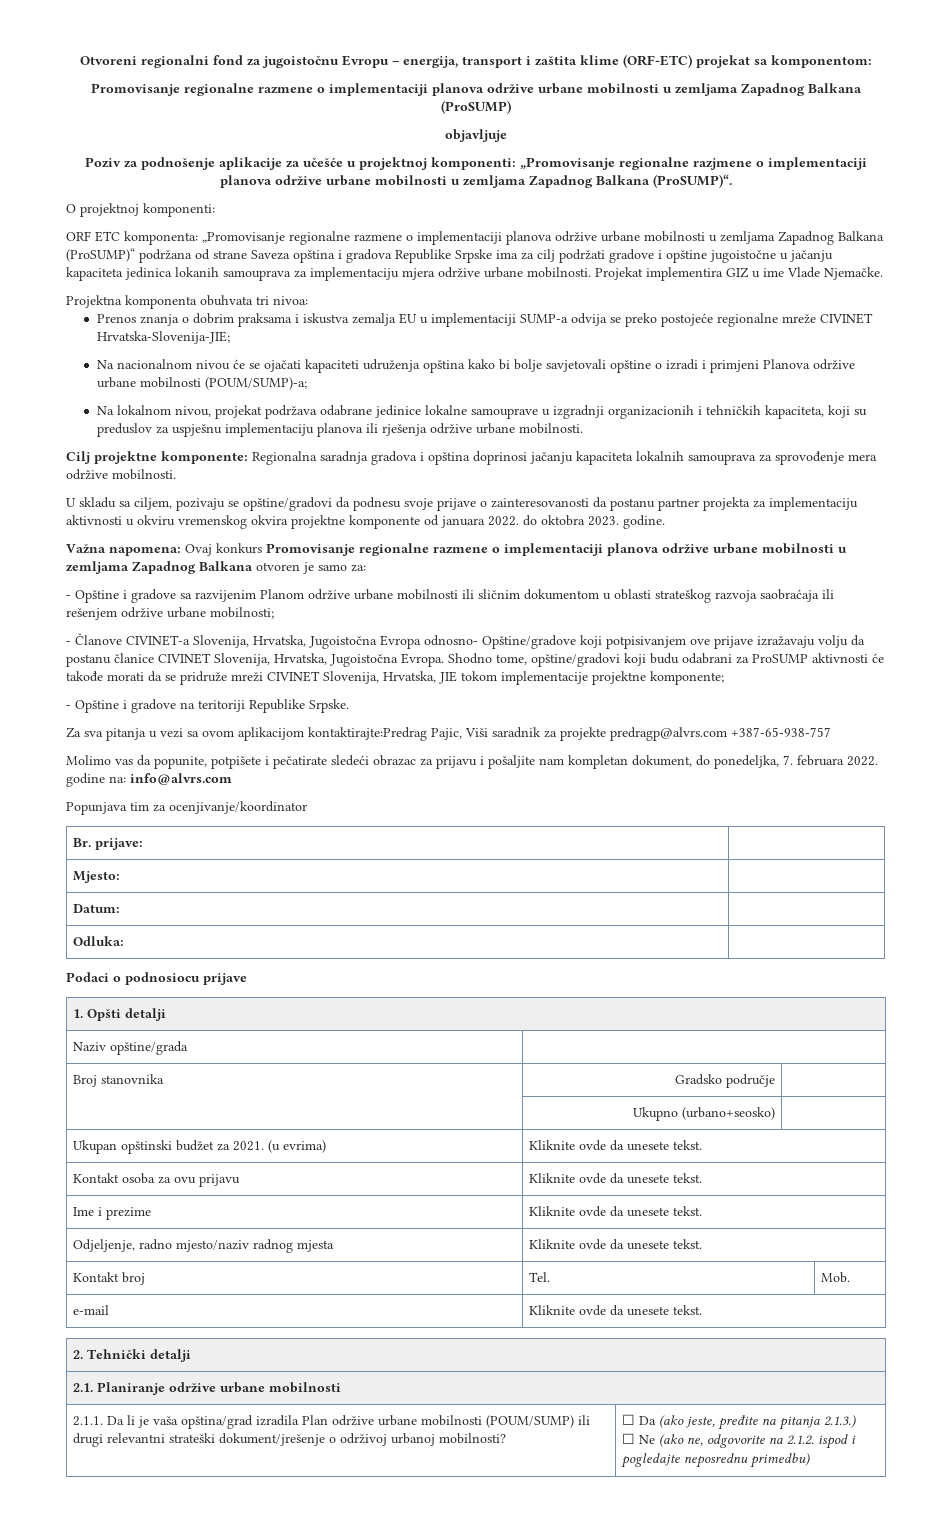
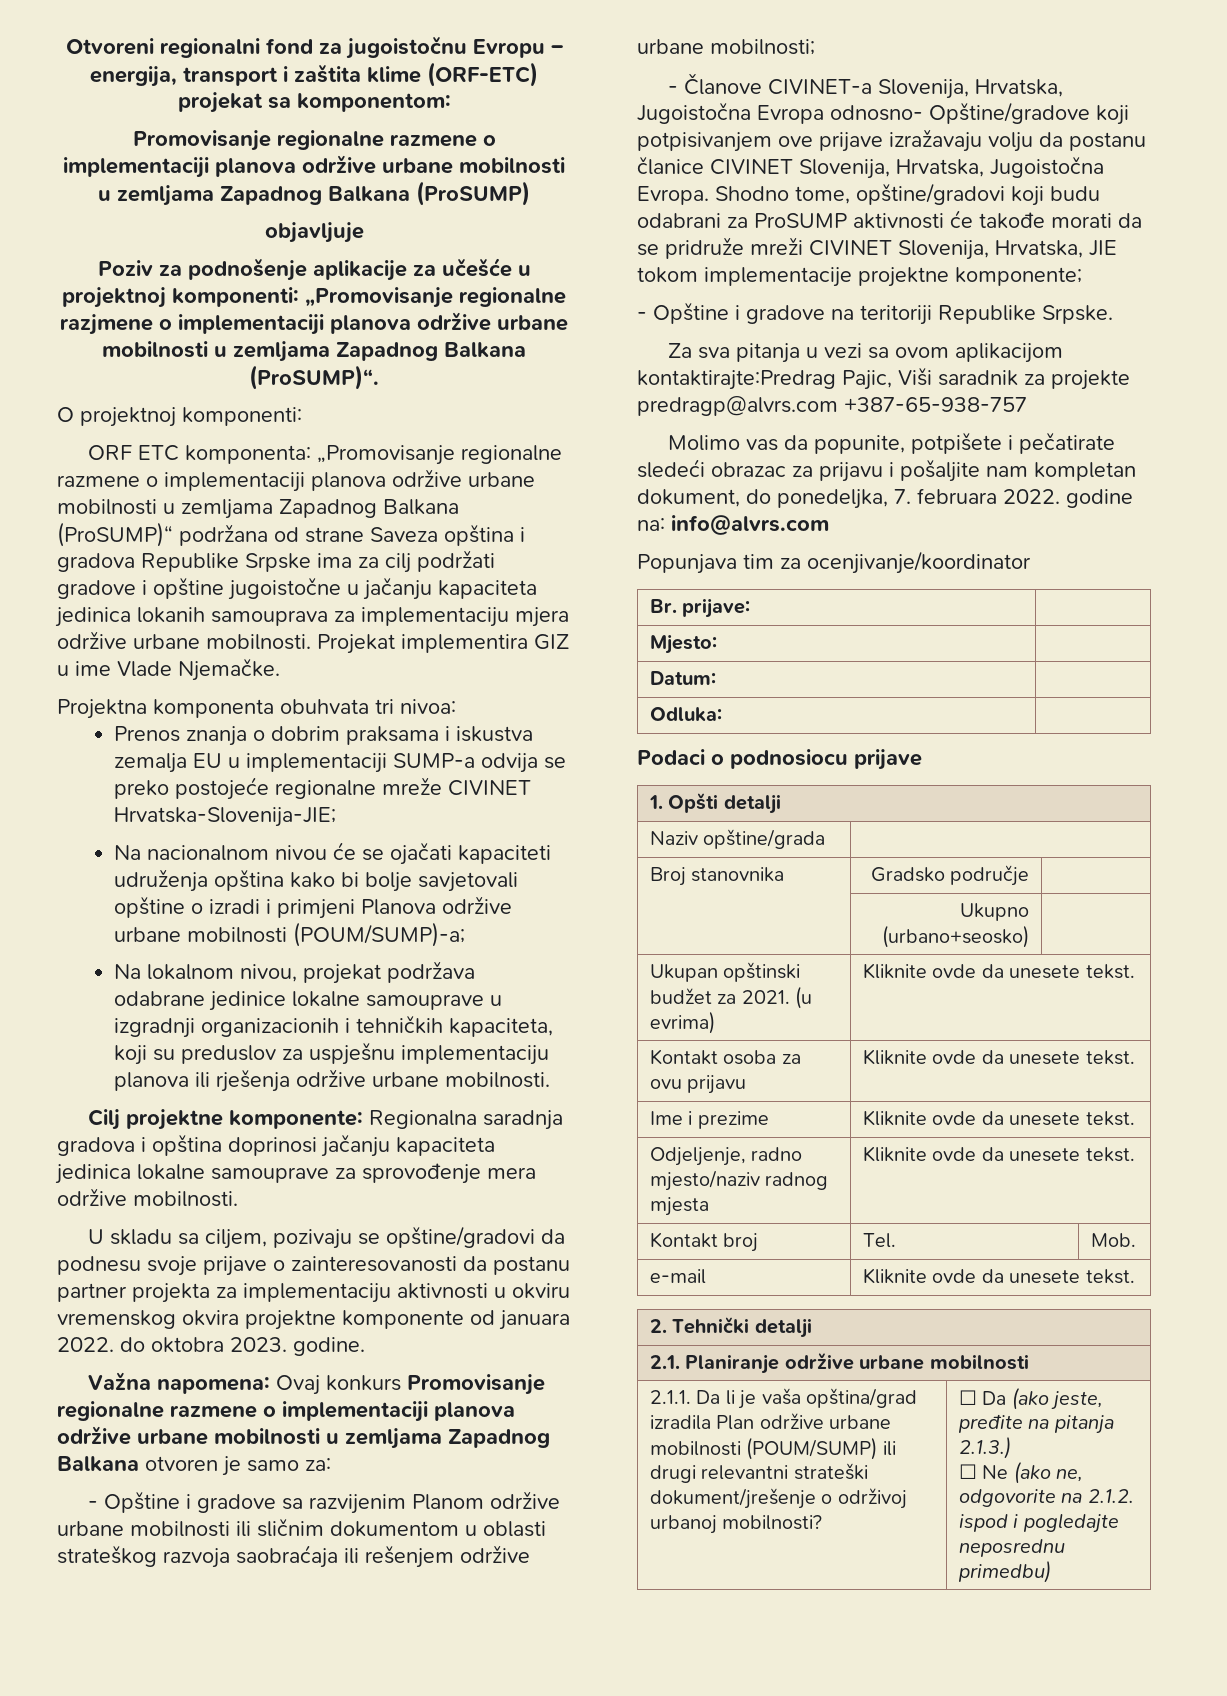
- Cilj projektne komponente: Regionalna saradnja gradova i opština doprinosi jačanju kapaciteta lokalnih samouprava za sprovođenje mera održive mobilnosti.
+ Cilj projektne komponente: Regionalna saradnja gradova i opština doprinosi jačanju kapaciteta jedinica lokalne samouprave za sprovođenje mera održive mobilnosti.

